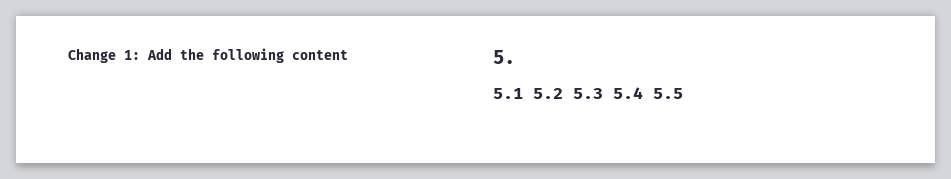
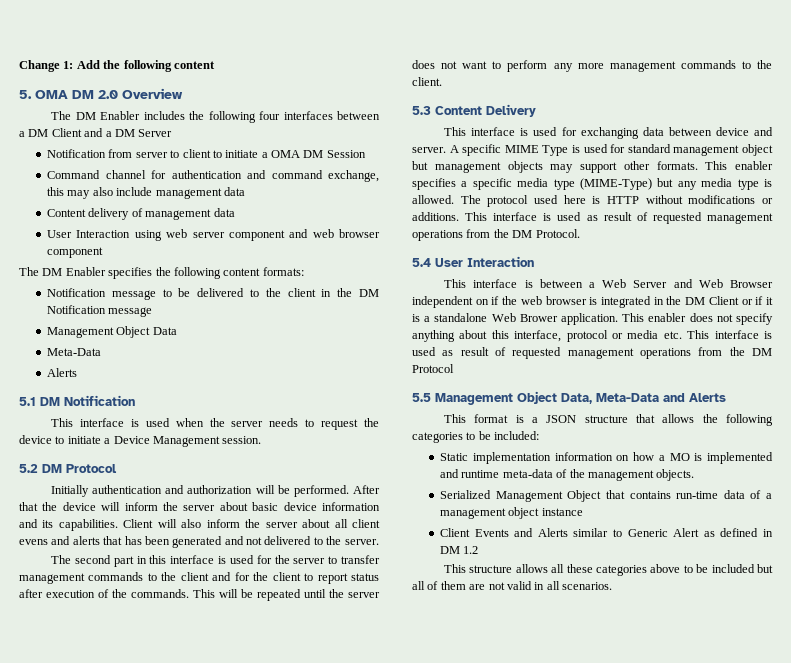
- 5.
- 5.1 5.2 5.3 5.4 5.5
+ 5. OMA DM 2.0 Overview
+ The DM Enabler includes the following four interfaces between a DM Client and a DM Server
+ Notification from server to client to initiate a OMA DM Session
+ Command channel for authentication and command exchange, this may also include management data
+ Content delivery of management data
+ User Interaction using web server component and web browser component
+ The DM Enabler specifies the following content formats:
+ Notification message to be delivered to the client in the DM Notification message
+ Management Object Data
+ Meta-Data
+ Alerts
+ 5.1 DM Notification
+ This interface is used when the server needs to request the device to initiate a Device Management session.
+ 5.2 DM Protocol
+ Initially authentication and authorization will be performed. After that the device will inform the server about basic device information and its capabilities. Client will also inform the server about all client evens and alerts that has been generated and not delivered to the server.
+ The second part in this interface is used for the server to transfer management commands to the client and for the client to report status after execution of the commands. This will be repeated until the server does not want to perform any more management commands to the client.
+ 5.3 Content Delivery
+ This interface is used for exchanging data between device and server. A specific MIME Type is used for standard management object but management objects may support other formats. This enabler specifies a specific media type (MIME-Type) but any media type is allowed. The protocol used here is HTTP without modifications or additions. This interface is used as result of requested management operations from the DM Protocol.
+ 5.4 User Interaction
+ This interface is between a Web Server and Web Browser independent on if the web browser is integrated in the DM Client or if it is a standalone Web Brower application. This enabler does not specify anything about this interface, protocol or media etc. This interface is used as result of requested management operations from the DM Protocol
+ 5.5 Management Object Data, Meta-Data and Alerts
+ This format is a JSON structure that allows the following categories to be included:
+ Static implementation information on how a MO is implemented and runtime meta-data of the management objects.
+ Serialized Management Object that contains run-time data of a management object instance
+ Client Events and Alerts similar to Generic Alert as defined in DM 1.2
+ This structure allows all these categories above to be included but all of them are not valid in all scenarios.

